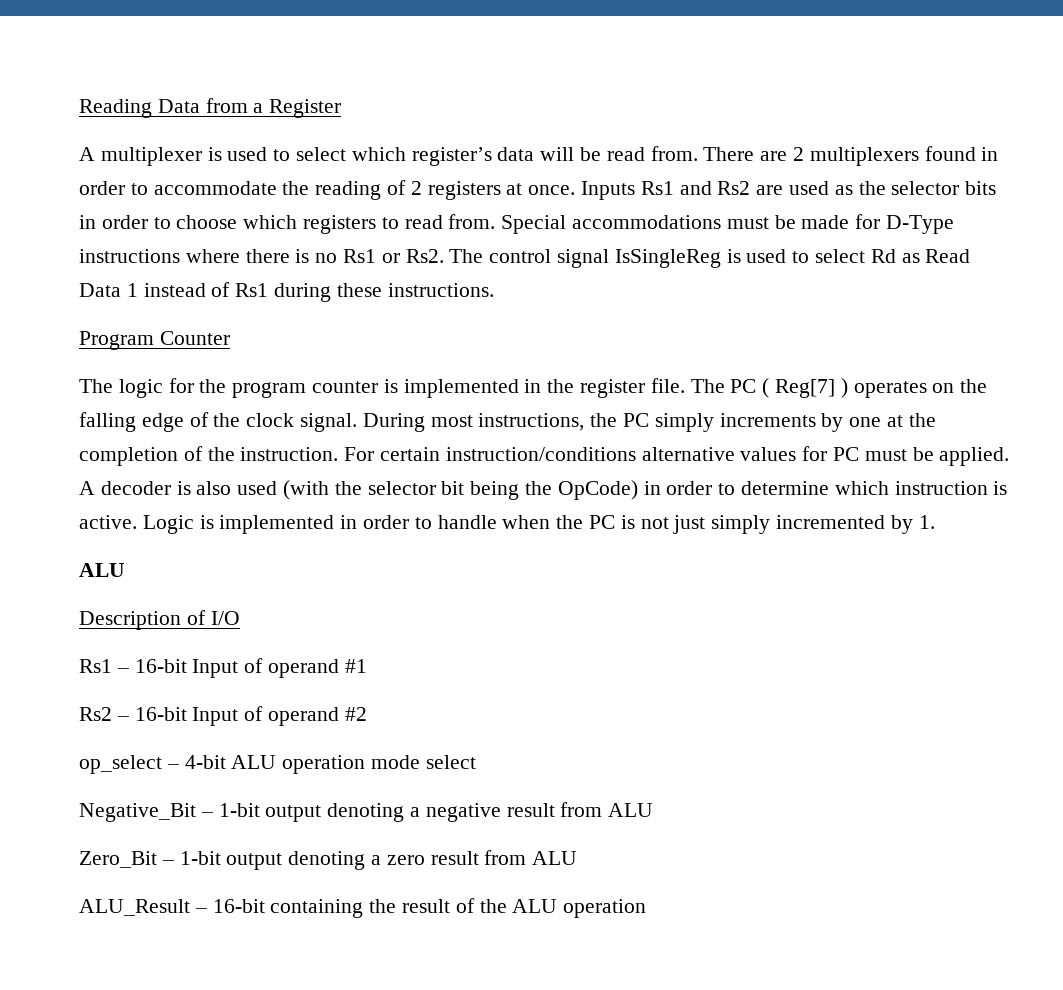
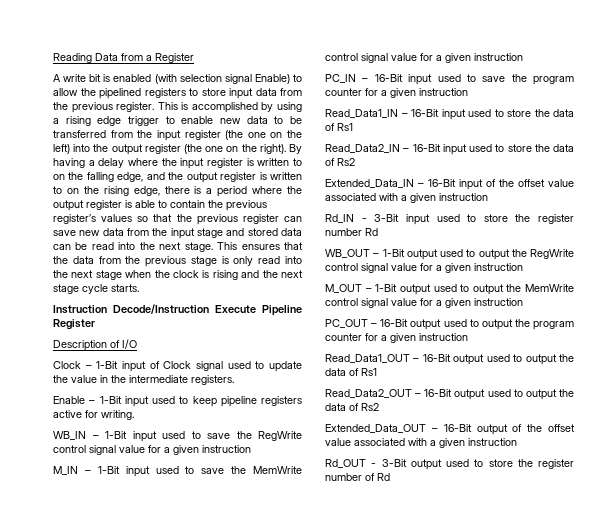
- A multiplexer is used to select which register’s data will be read from. There are 2 multiplexers found in order to accommodate the reading of 2 registers at once. Inputs Rs1 and Rs2 are used as the selector bits in order to choose which registers to read from. Special accommodations must be made for D-Type instructions where there is no Rs1 or Rs2. The control signal IsSingleReg is used to select Rd as Read Data 1 instead of Rs1 during these instructions.
- Program Counter
- The logic for the program counter is implemented in the register file. The PC ( Reg[7] ) operates on the falling edge of the clock signal. During most instructions, the PC simply increments by one at the completion of the instruction. For certain instruction/conditions alternative values for PC must be applied. A decoder is also used (with the selector bit being the OpCode) in order to determine which instruction is active. Logic is implemented in order to handle when the PC is not just simply incremented by 1.
- ALU
+ A write bit is enabled (with selection signal Enable) to allow the pipelined registers to store input data from the previous register. This is accomplished by using a rising edge trigger to enable new data to be transferred from the input register (the one on the left) into the output register (the one on the right). By having a delay where the input register is written to on the falling edge, and the output register is written to on the rising edge, there is a period where the output register is able to contain the previous register’s values so that the previous register can save new data from the input stage and stored data can be read into the next stage. This ensures that the data from the previous stage is only read into the next stage when the clock is rising and the next stage cycle starts.
+ Instruction Decode/Instruction Execute Pipeline Register
  Description of I/O
- Rs1 – 16-bit Input of operand #1
- Rs2 – 16-bit Input of operand #2
- op_select – 4-bit ALU operation mode select
- Negative_Bit – 1-bit output denoting a negative result from ALU
- Zero_Bit – 1-bit output denoting a zero result from ALU
- ALU_Result – 16-bit containing the result of the ALU operation
+ Clock – 1-Bit input of Clock signal used to update the value in the intermediate registers.
+ Enable – 1-Bit input used to keep pipeline registers active for writing.
+ WB_IN – 1-Bit input used to save the RegWrite control signal value for a given instruction
+ M_IN – 1-Bit input used to save the MemWrite control signal value for a given instruction
+ PC_IN – 16-Bit input used to save the program counter for a given instruction
+ Read_Data1_IN – 16-Bit input used to store the data of Rs1
+ Read_Data2_IN – 16-Bit input used to store the data of Rs2
+ Extended_Data_IN – 16-Bit input of the offset value associated with a given instruction
+ Rd_IN - 3-Bit input used to store the register number Rd
+ WB_OUT – 1-Bit output used to output the RegWrite control signal value for a given instruction
+ M_OUT – 1-Bit output used to output the MemWrite control signal value for a given instruction
+ PC_OUT – 16-Bit output used to output the program counter for a given instruction
+ Read_Data1_OUT – 16-Bit output used to output the data of Rs1
+ Read_Data2_OUT – 16-Bit output used to output the data of Rs2
+ Extended_Data_OUT – 16-Bit output of the offset value associated with a given instruction
+ Rd_OUT - 3-Bit output used to store the register number of Rd

